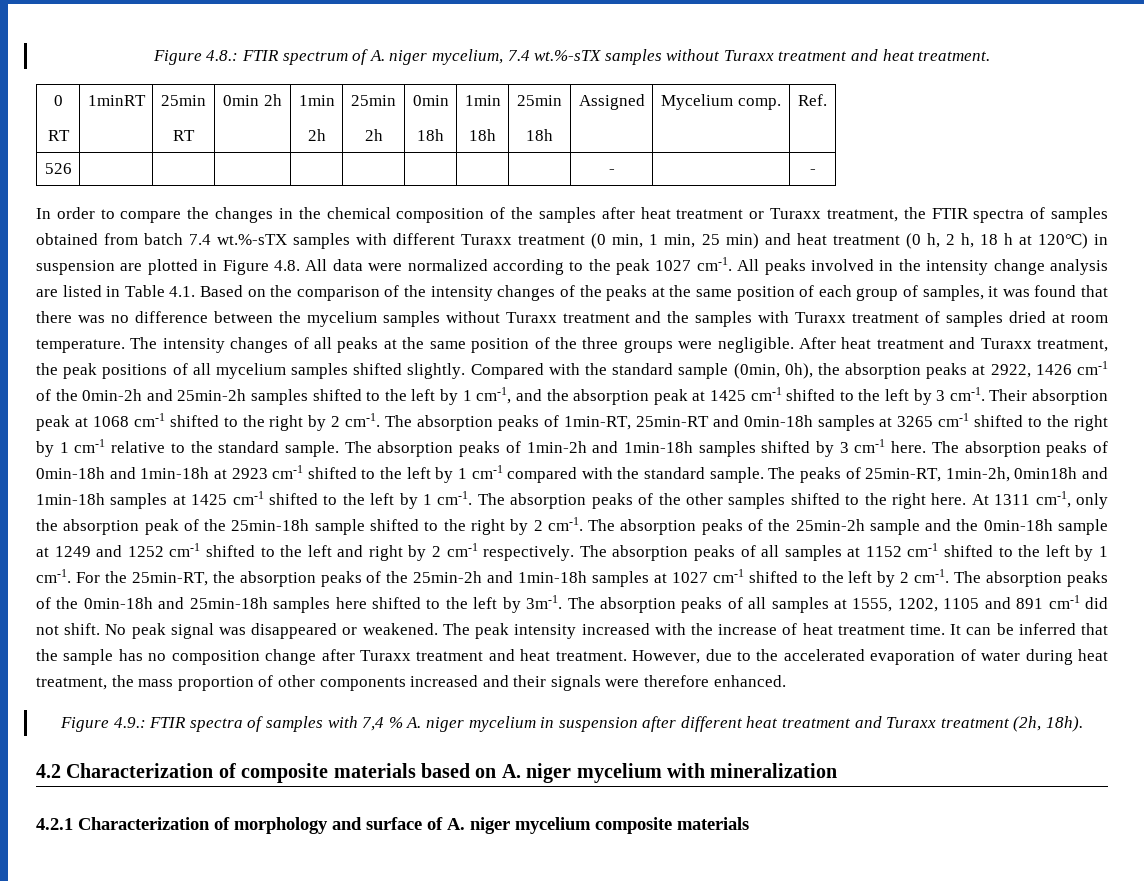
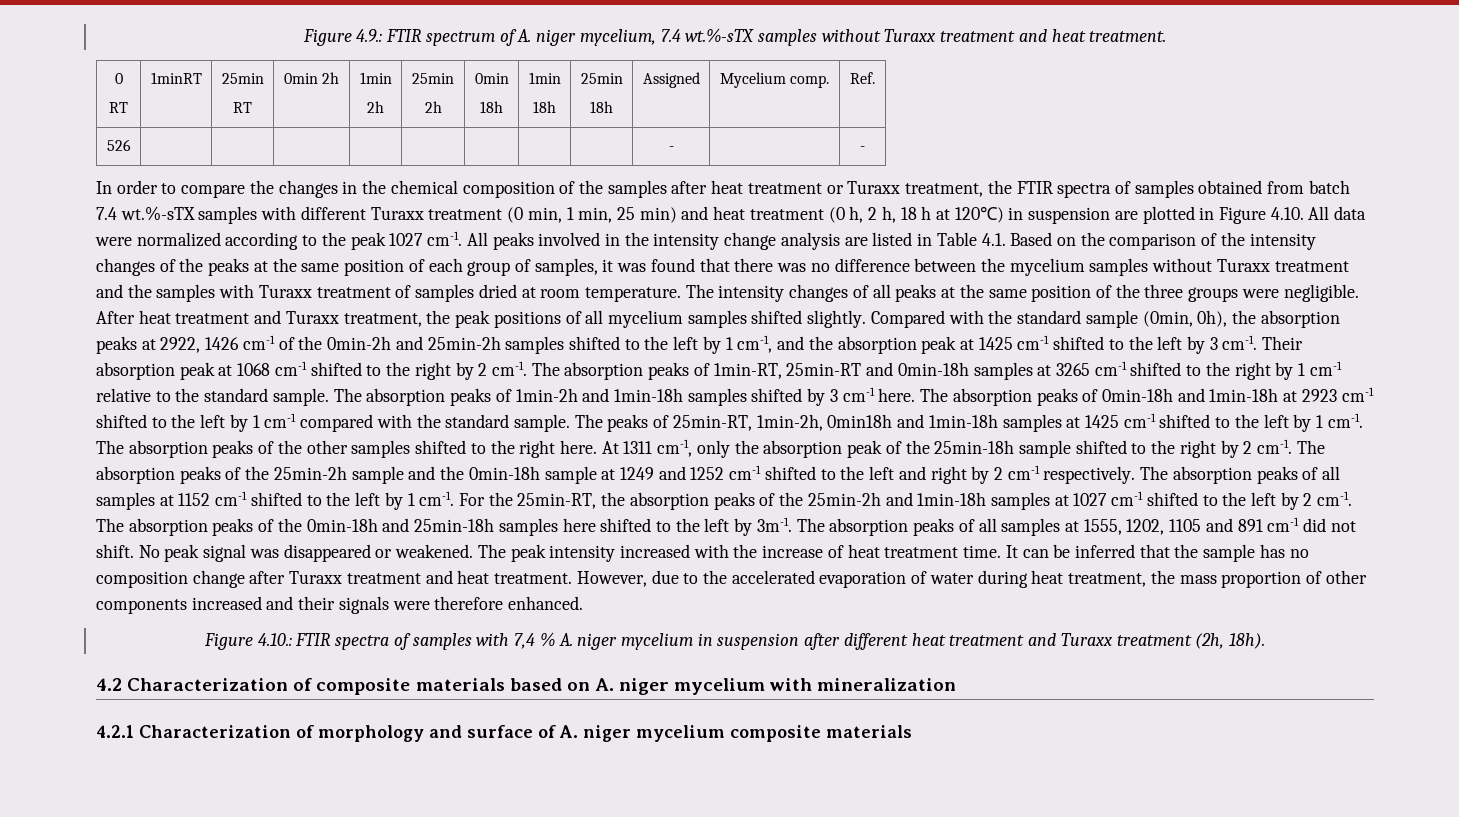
- Figure 4.8.: FTIR spectrum of A. niger mycelium, 7.4 wt.%-sTX samples without Turaxx treatment and heat treatment.
+ Figure 4.9.: FTIR spectrum of A. niger mycelium, 7.4 wt.%-sTX samples without Turaxx treatment and heat treatment.
- In order to compare the changes in the chemical composition of the samples after heat treatment or Turaxx treatment, the FTIR spectra of samples obtained from batch 7.4 wt.%-sTX samples with different Turaxx treatment (0 min, 1 min, 25 min) and heat treatment (0 h, 2 h, 18 h at 120℃) in suspension are plotted in Figure 4.8. All data were normalized according to the peak 1027 cm-1.
+ In order to compare the changes in the chemical composition of the samples after heat treatment or Turaxx treatment, the FTIR spectra of samples obtained from batch 7.4 wt.%-sTX samples with different Turaxx treatment (0 min, 1 min, 25 min) and heat treatment (0 h, 2 h, 18 h at 120℃) in suspension are plotted in Figure 4.10. All data were normalized according to the peak 1027 cm-1.
- Figure 4.9.: FTIR spectra of samples with 7,4 % A. niger mycelium in suspension after different heat treatment and Turaxx treatment (2h, 18h).
+ Figure 4.10.: FTIR spectra of samples with 7,4 % A. niger mycelium in suspension after different heat treatment and Turaxx treatment (2h, 18h).

